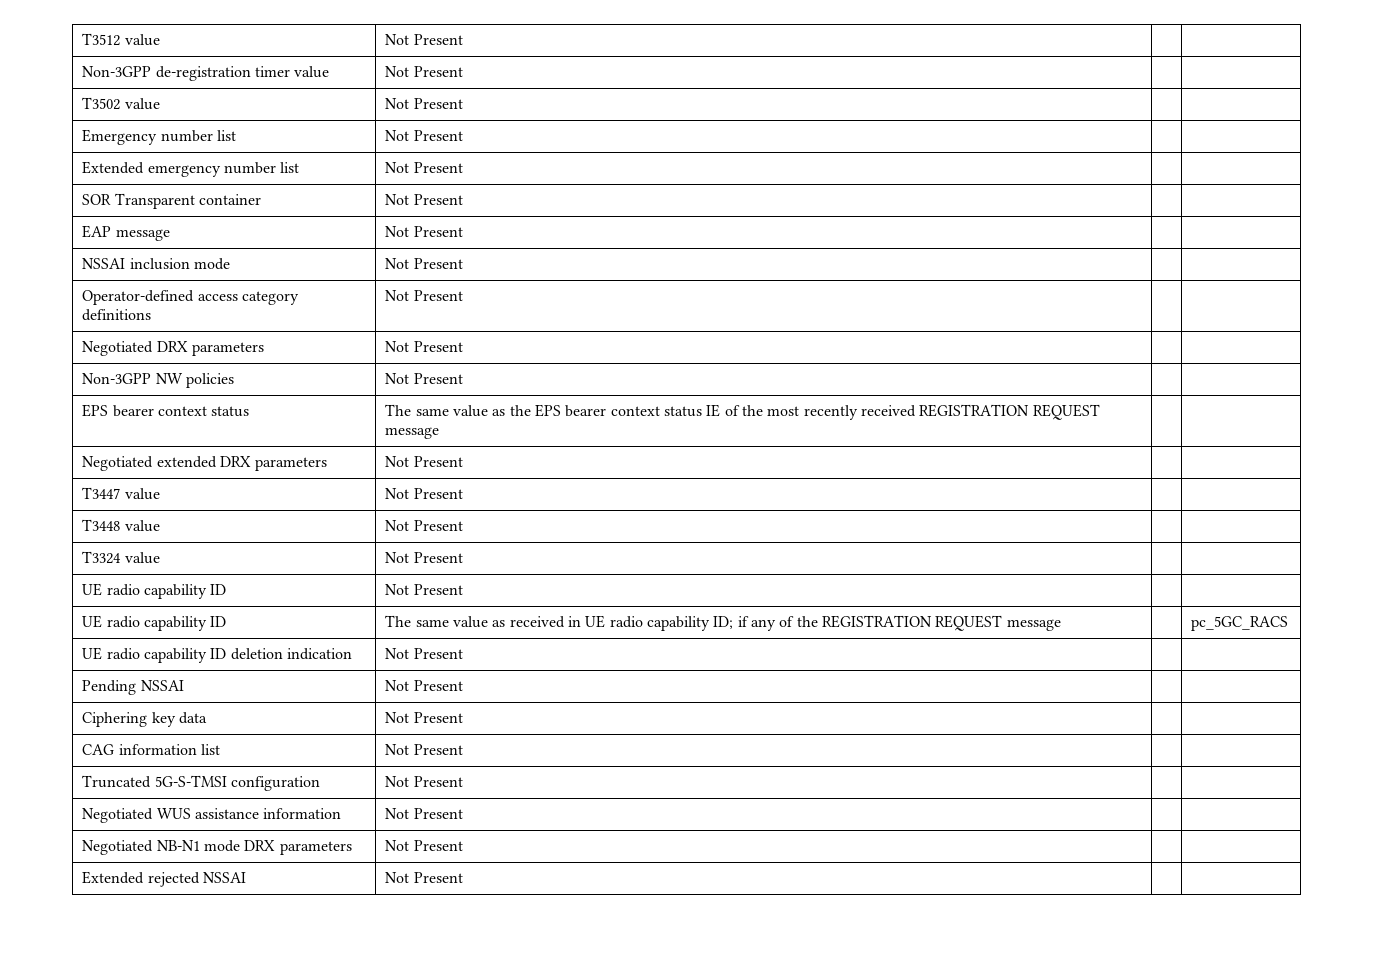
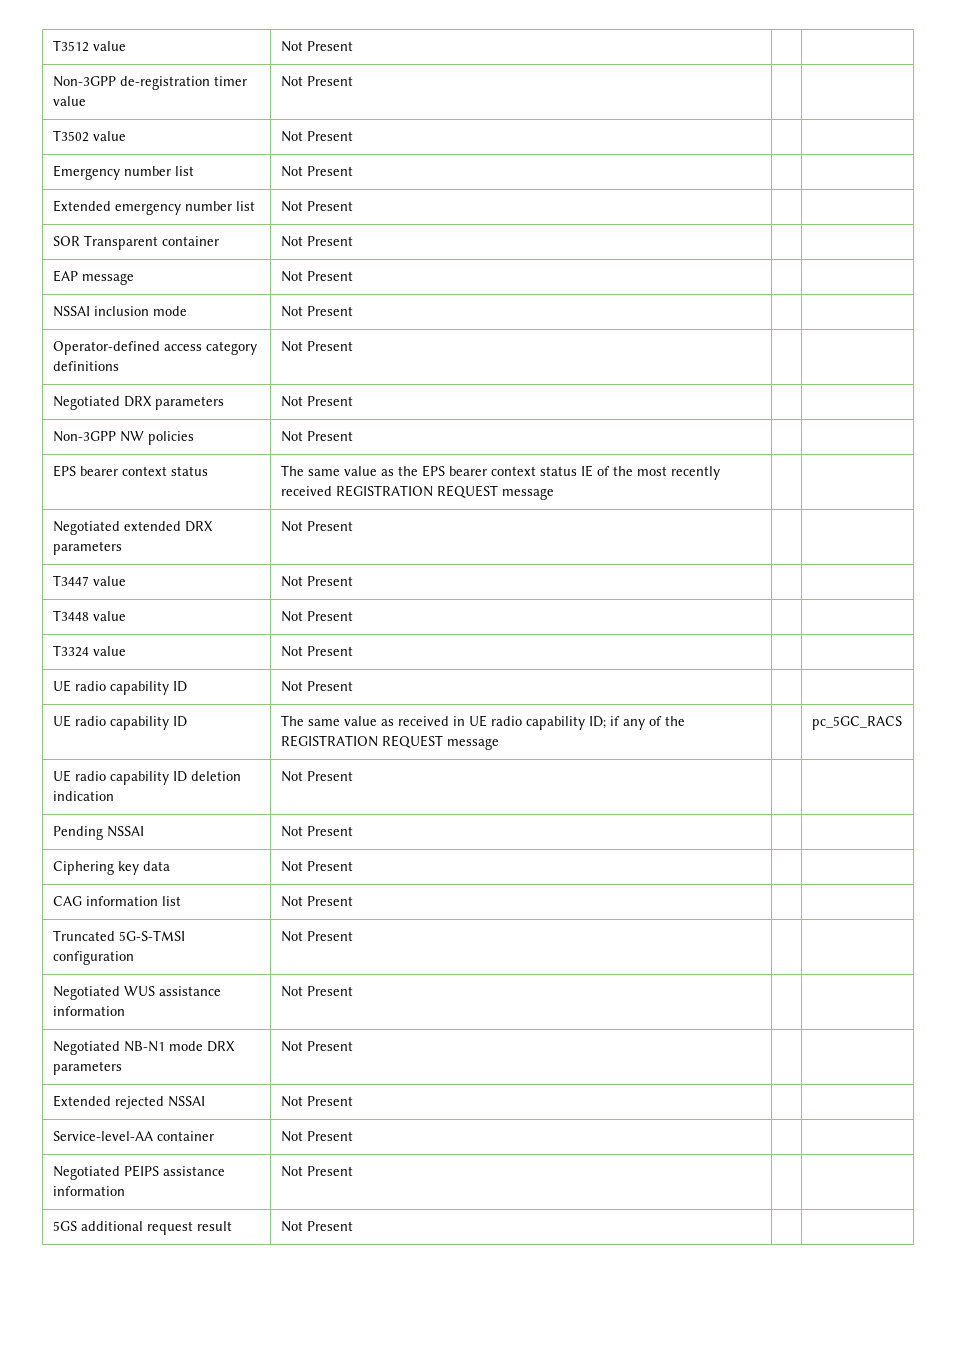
+ Service-level-AA container | Not Present | |
+ Negotiated PEIPS assistance information | Not Present | |
+ 5GS additional request result | Not Present | |

